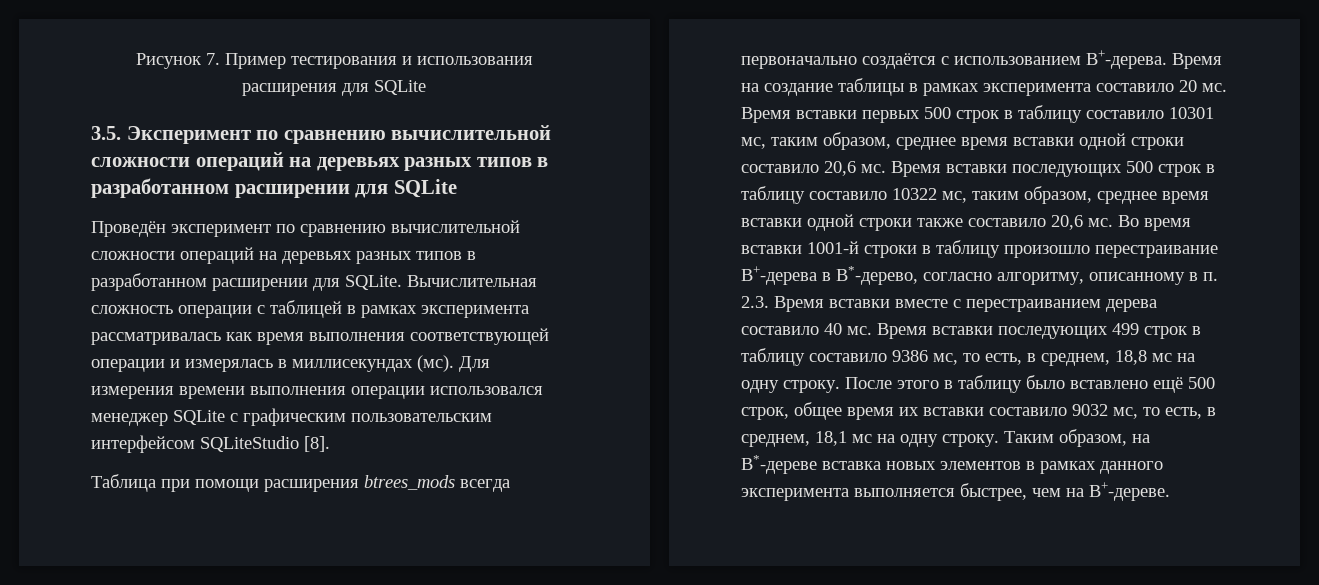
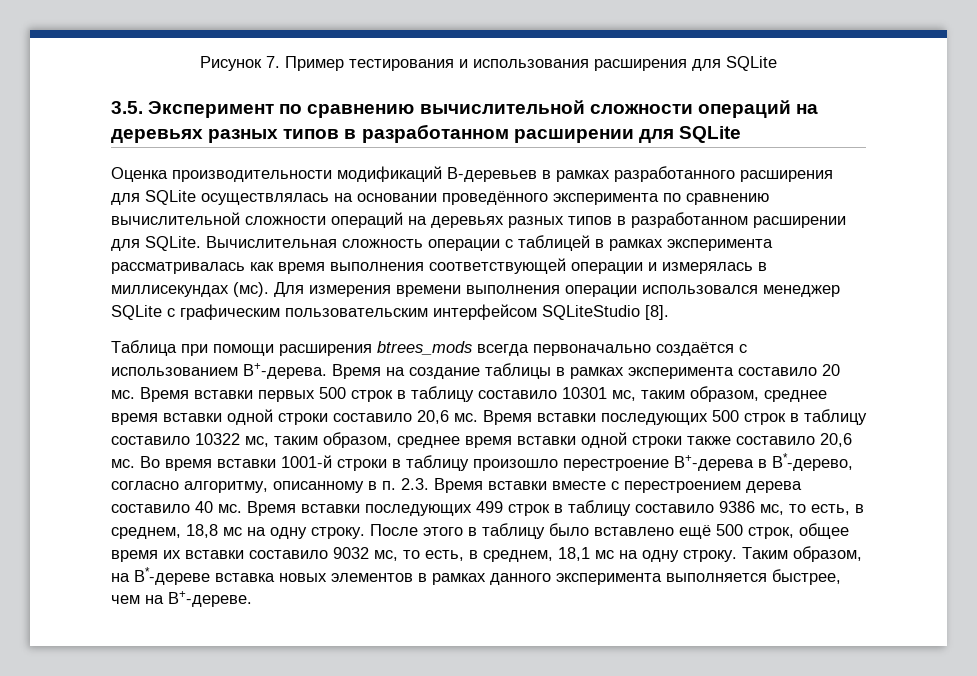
- Проведён эксперимент по сравнению вычислительной сложности операций на деревьях разных типов в разработанном расширении для SQLite.
+ Оценка производительности модификаций B-деревьев в рамках разработанного расширения для SQLite осуществлялась на основании проведённого эксперимента по сравнению вычислительной сложности операций на деревьях разных типов в разработанном расширении для SQLite.
- Во время вставки 1001-й строки в таблицу произошло перестраивание B+-дерева в B*-дерево, согласно алгоритму, описанному в п. 2.3. Время вставки вместе с перестраиванием дерева составило 40 мс.
+ Во время вставки 1001-й строки в таблицу произошло перестроение B+-дерева в B*-дерево, согласно алгоритму, описанному в п. 2.3. Время вставки вместе с перестроением дерева составило 40 мс.

